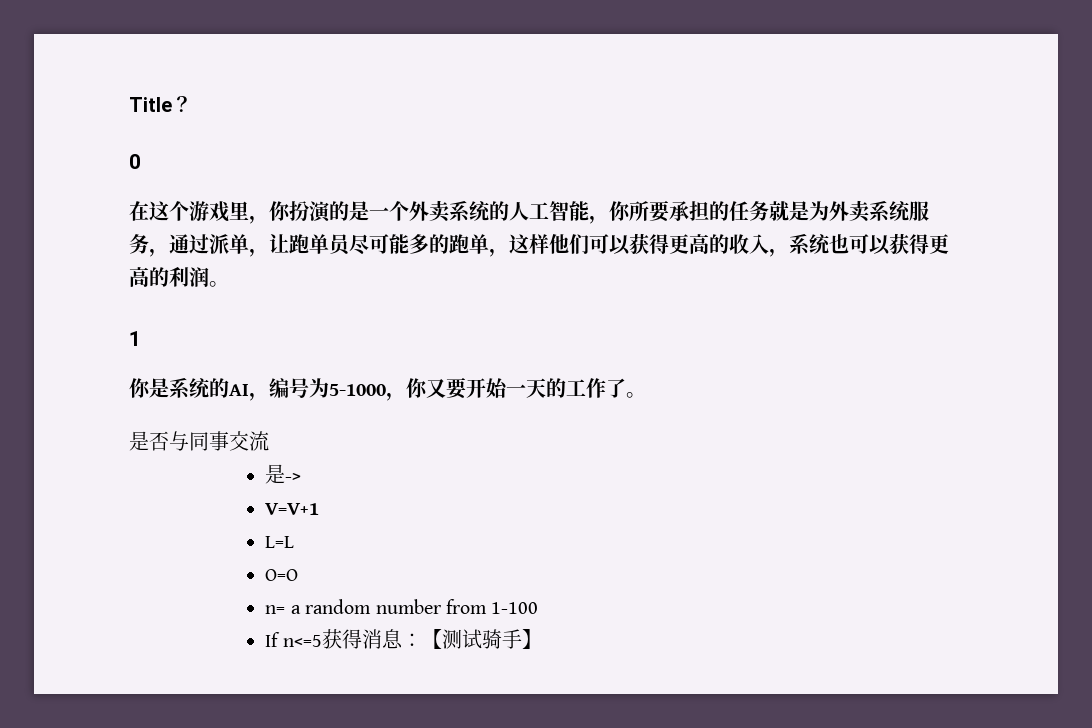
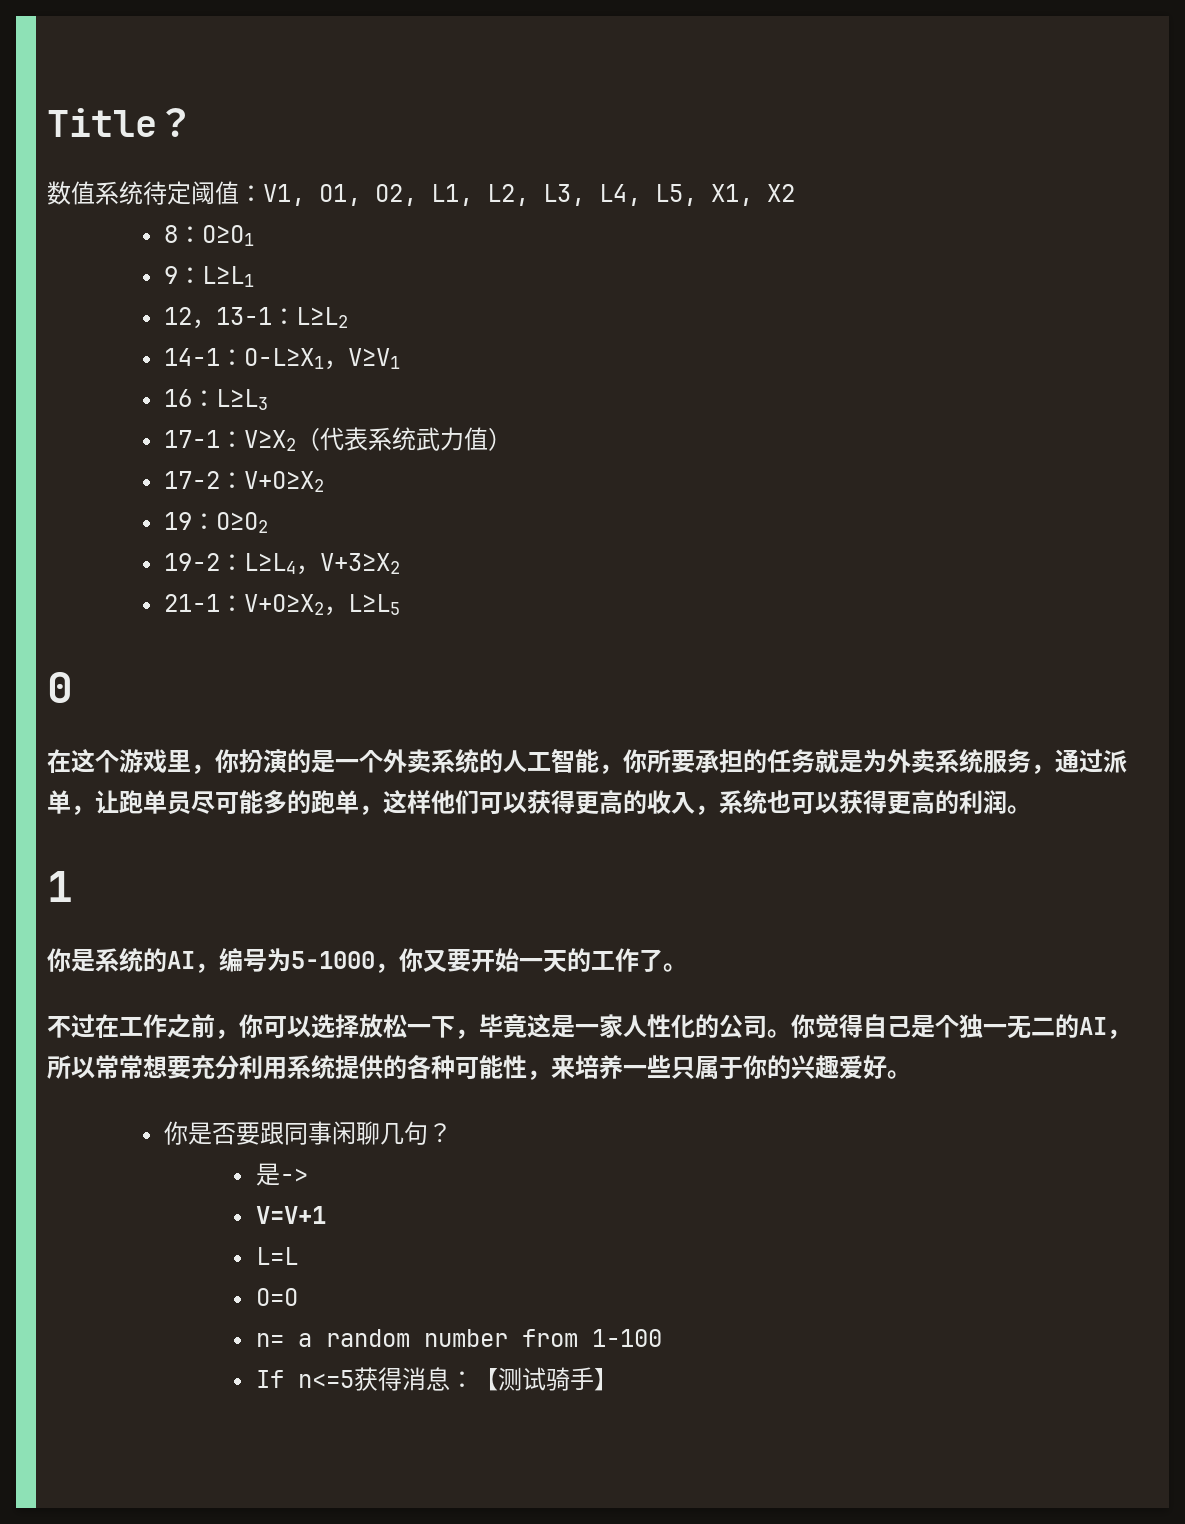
+ 数值系统待定阈值：V1, O1, O2, L1, L2, L3, L4, L5, X1, X2
+ 8：O≥O1
+ 9：L≥L1
+ 12，13-1：L≥L2
+ 14-1：O-L≥X1，V≥V1
+ 16：L≥L3
+ 17-1：V≥X2（代表系统武力值）
+ 17-2：V+O≥X2
+ 19：O≥O2
+ 19-2：L≥L4，V+3≥X2
+ 21-1：V+O≥X2，L≥L5
- 是否与同事交流
+ 不过在工作之前，你可以选择放松一下，毕竟这是一家人性化的公司。你觉得自己是个独一无二的AI，所以常常想要充分利用系统提供的各种可能性，来培养一些只属于你的兴趣爱好。
+ 你是否要跟同事闲聊几句？

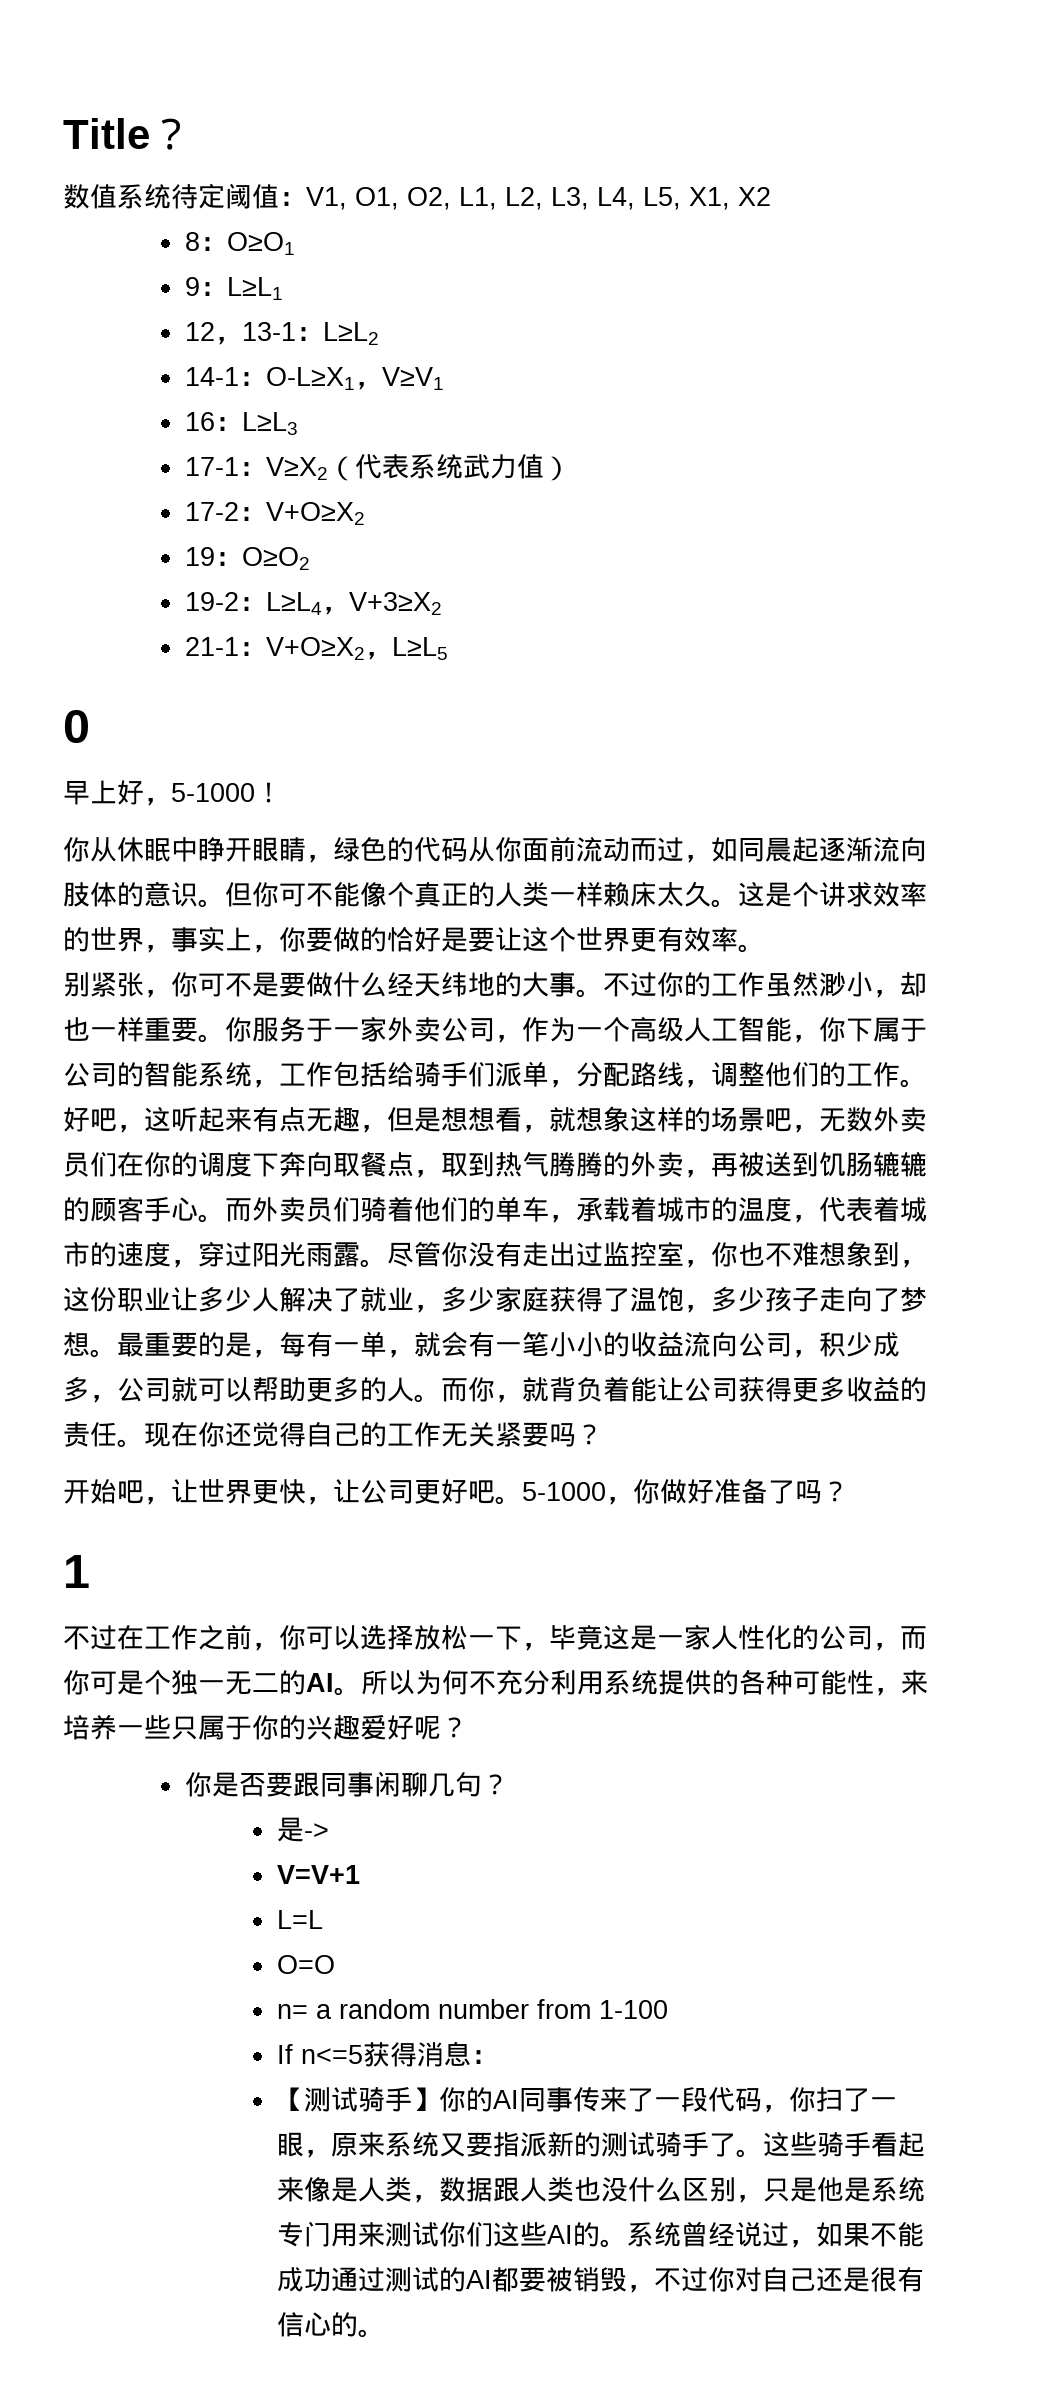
- 在这个游戏里，你扮演的是一个外卖系统的人工智能，你所要承担的任务就是为外卖系统服务，通过派单，让跑单员尽可能多的跑单，这样他们可以获得更高的收入，系统也可以获得更高的利润。
+ 早上好，5-1000！
+ 你从休眠中睁开眼睛，绿色的代码从你面前流动而过，如同晨起逐渐流向肢体的意识。但你可不能像个真正的人类一样赖床太久。这是个讲求效率的世界，事实上，你要做的恰好是要让这个世界更有效率。
+ 别紧张，你可不是要做什么经天纬地的大事。不过你的工作虽然渺小，却也一样重要。你服务于一家外卖公司，作为一个高级人工智能，你下属于公司的智能系统，工作包括给骑手们派单，分配路线，调整他们的工作。好吧，这听起来有点无趣，但是想想看，就想象这样的场景吧，无数外卖员们在你的调度下奔向取餐点，取到热气腾腾的外卖，再被送到饥肠辘辘的顾客手心。而外卖员们骑着他们的单车，承载着城市的温度，代表着城市的速度，穿过阳光雨露。尽管你没有走出过监控室，你也不难想象到，这份职业让多少人解决了就业，多少家庭获得了温饱，多少孩子走向了梦想。最重要的是，每有一单，就会有一笔小小的收益流向公司，积少成多，公司就可以帮助更多的人。而你，就背负着能让公司获得更多收益的责任。现在你还觉得自己的工作无关紧要吗？
+ 开始吧，让世界更快，让公司更好吧。5-1000，你做好准备了吗？
  1
- 你是系统的AI，编号为5-1000，你又要开始一天的工作了。
- 不过在工作之前，你可以选择放松一下，毕竟这是一家人性化的公司。你觉得自己是个独一无二的AI，所以常常想要充分利用系统提供的各种可能性，来培养一些只属于你的兴趣爱好。
+ 不过在工作之前，你可以选择放松一下，毕竟这是一家人性化的公司，而你可是个独一无二的AI。所以为何不充分利用系统提供的各种可能性，来培养一些只属于你的兴趣爱好呢？
- If n<=5获得消息：【测试骑手】
+ If n<=5获得消息：
+ 【测试骑手】你的AI同事传来了一段代码，你扫了一眼，原来系统又要指派新的测试骑手了。这些骑手看起来像是人类，数据跟人类也没什么区别，只是他是系统专门用来测试你们这些AI的。系统曾经说过，如果不能成功通过测试的AI都要被销毁，不过你对自己还是很有信心的。

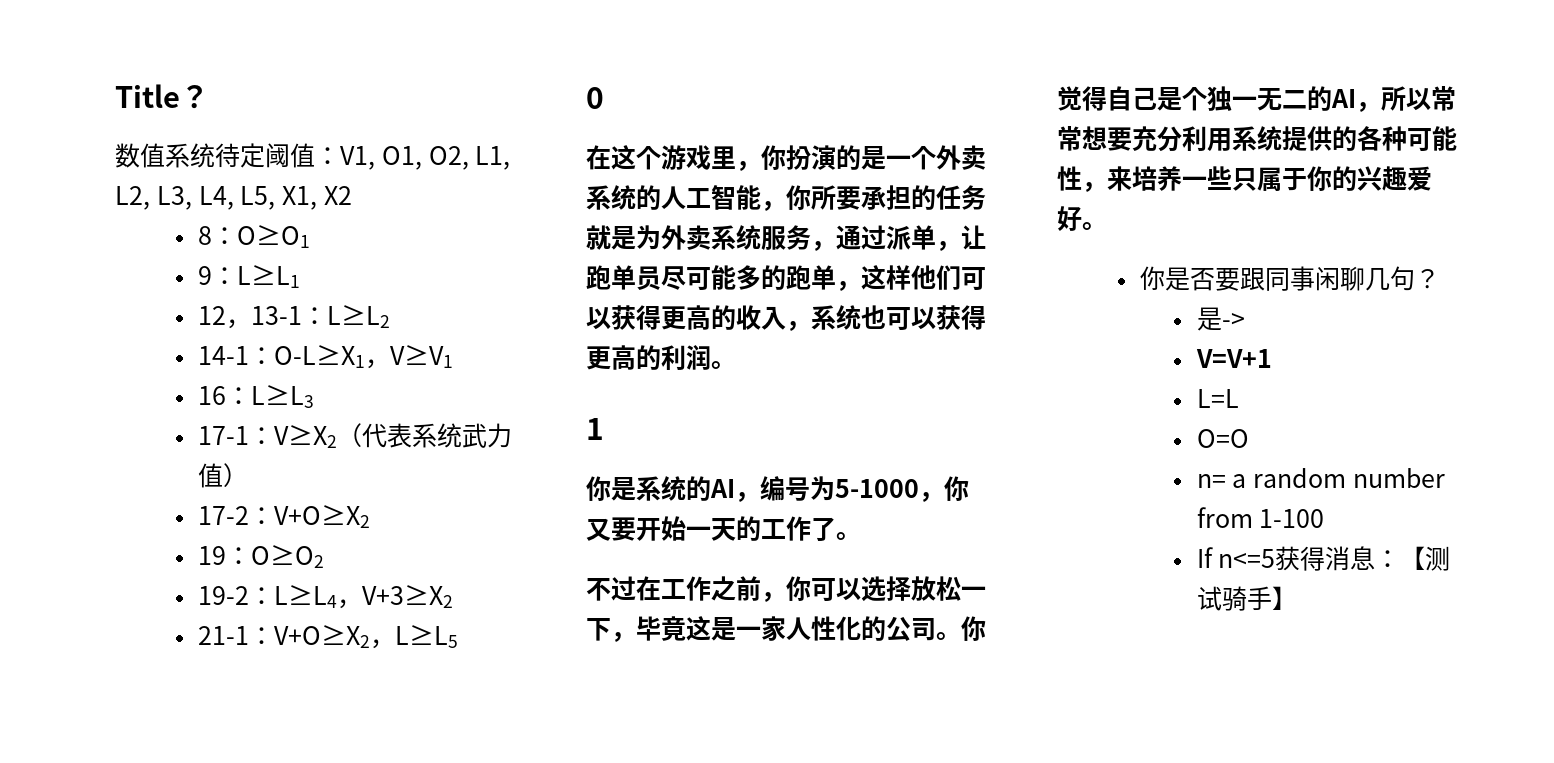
- 早上好，5-1000！
- 你从休眠中睁开眼睛，绿色的代码从你面前流动而过，如同晨起逐渐流向肢体的意识。但你可不能像个真正的人类一样赖床太久。这是个讲求效率的世界，事实上，你要做的恰好是要让这个世界更有效率。
- 别紧张，你可不是要做什么经天纬地的大事。不过你的工作虽然渺小，却也一样重要。你服务于一家外卖公司，作为一个高级人工智能，你下属于公司的智能系统，工作包括给骑手们派单，分配路线，调整他们的工作。好吧，这听起来有点无趣，但是想想看，就想象这样的场景吧，无数外卖员们在你的调度下奔向取餐点，取到热气腾腾的外卖，再被送到饥肠辘辘的顾客手心。而外卖员们骑着他们的单车，承载着城市的温度，代表着城市的速度，穿过阳光雨露。尽管你没有走出过监控室，你也不难想象到，这份职业让多少人解决了就业，多少家庭获得了温饱，多少孩子走向了梦想。最重要的是，每有一单，就会有一笔小小的收益流向公司，积少成多，公司就可以帮助更多的人。而你，就背负着能让公司获得更多收益的责任。现在你还觉得自己的工作无关紧要吗？
- 开始吧，让世界更快，让公司更好吧。5-1000，你做好准备了吗？
+ 在这个游戏里，你扮演的是一个外卖系统的人工智能，你所要承担的任务就是为外卖系统服务，通过派单，让跑单员尽可能多的跑单，这样他们可以获得更高的收入，系统也可以获得更高的利润。
  1
+ 你是系统的AI，编号为5-1000，你又要开始一天的工作了。
- 不过在工作之前，你可以选择放松一下，毕竟这是一家人性化的公司，而你可是个独一无二的AI。所以为何不充分利用系统提供的各种可能性，来培养一些只属于你的兴趣爱好呢？
+ 不过在工作之前，你可以选择放松一下，毕竟这是一家人性化的公司。你觉得自己是个独一无二的AI，所以常常想要充分利用系统提供的各种可能性，来培养一些只属于你的兴趣爱好。
- If n<=5获得消息：
- 【测试骑手】你的AI同事传来了一段代码，你扫了一眼，原来系统又要指派新的测试骑手了。这些骑手看起来像是人类，数据跟人类也没什么区别，只是他是系统专门用来测试你们这些AI的。系统曾经说过，如果不能成功通过测试的AI都要被销毁，不过你对自己还是很有信心的。
+ If n<=5获得消息：【测试骑手】

